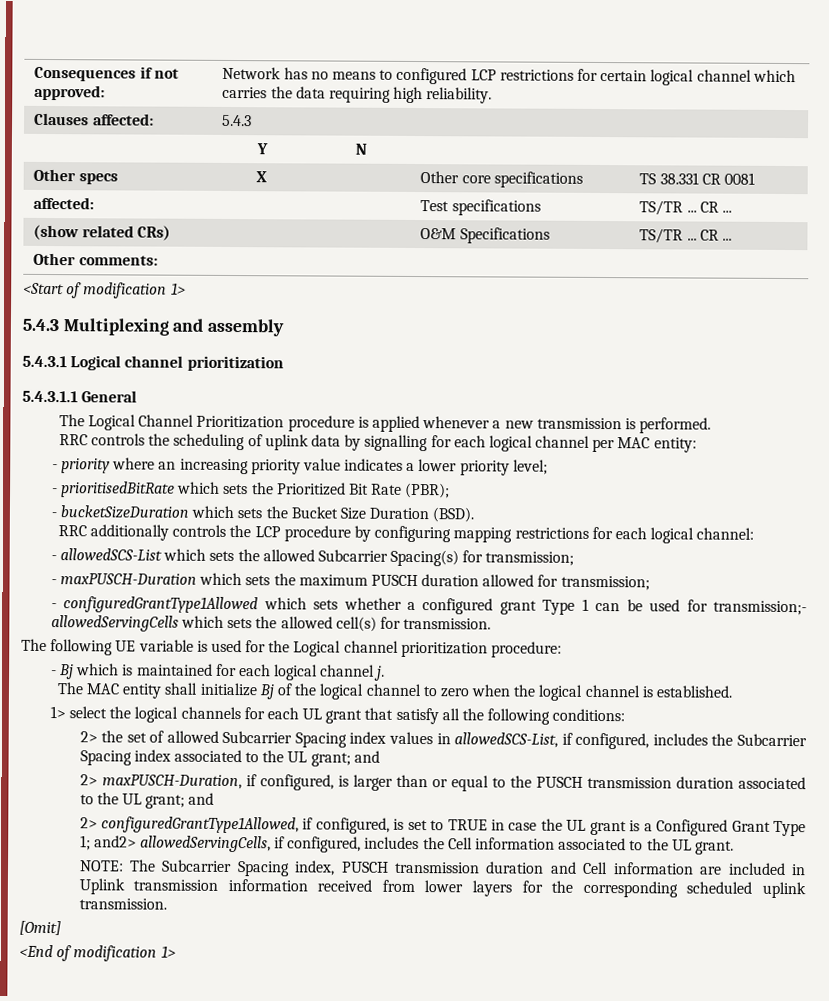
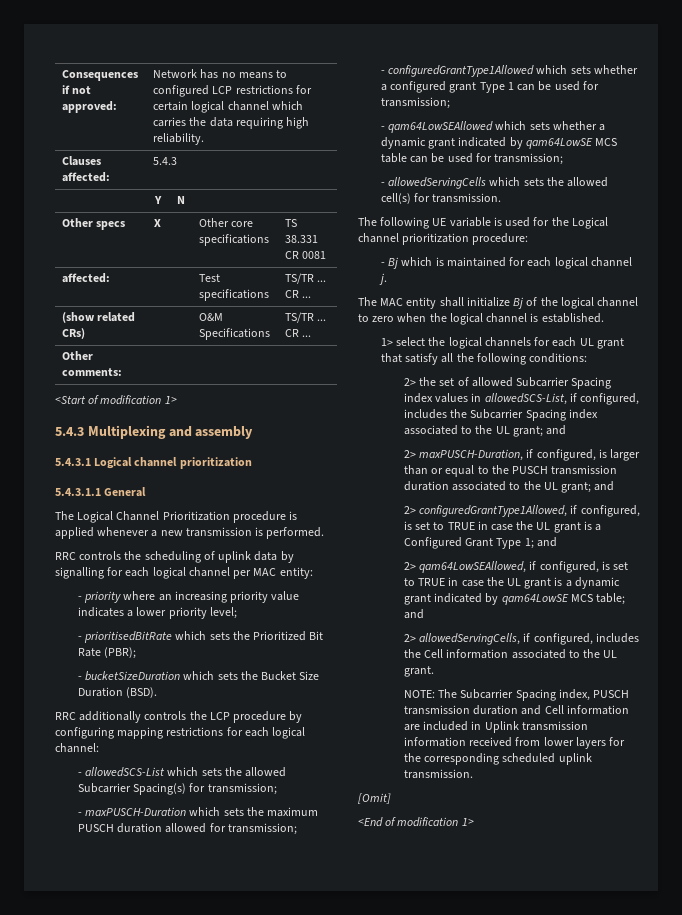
- - configuredGrantType1Allowed which sets whether a configured grant Type 1 can be used for transmission;- allowedServingCells which sets the allowed cell(s) for transmission.
+ - configuredGrantType1Allowed which sets whether a configured grant Type 1 can be used for transmission;
+ - qam64LowSEAllowed which sets whether a dynamic grant indicated by qam64LowSE MCS table can be used for transmission;
+ - allowedServingCells which sets the allowed cell(s) for transmission.
- 2> configuredGrantType1Allowed, if configured, is set to TRUE in case the UL grant is a Configured Grant Type 1; and2> allowedServingCells, if configured, includes the Cell information associated to the UL grant.
+ 2> configuredGrantType1Allowed, if configured, is set to TRUE in case the UL grant is a Configured Grant Type 1; and
+ 2> qam64LowSEAllowed, if configured, is set to TRUE in case the UL grant is a dynamic grant indicated by qam64LowSE MCS table; and
+ 2> allowedServingCells, if configured, includes the Cell information associated to the UL grant.

